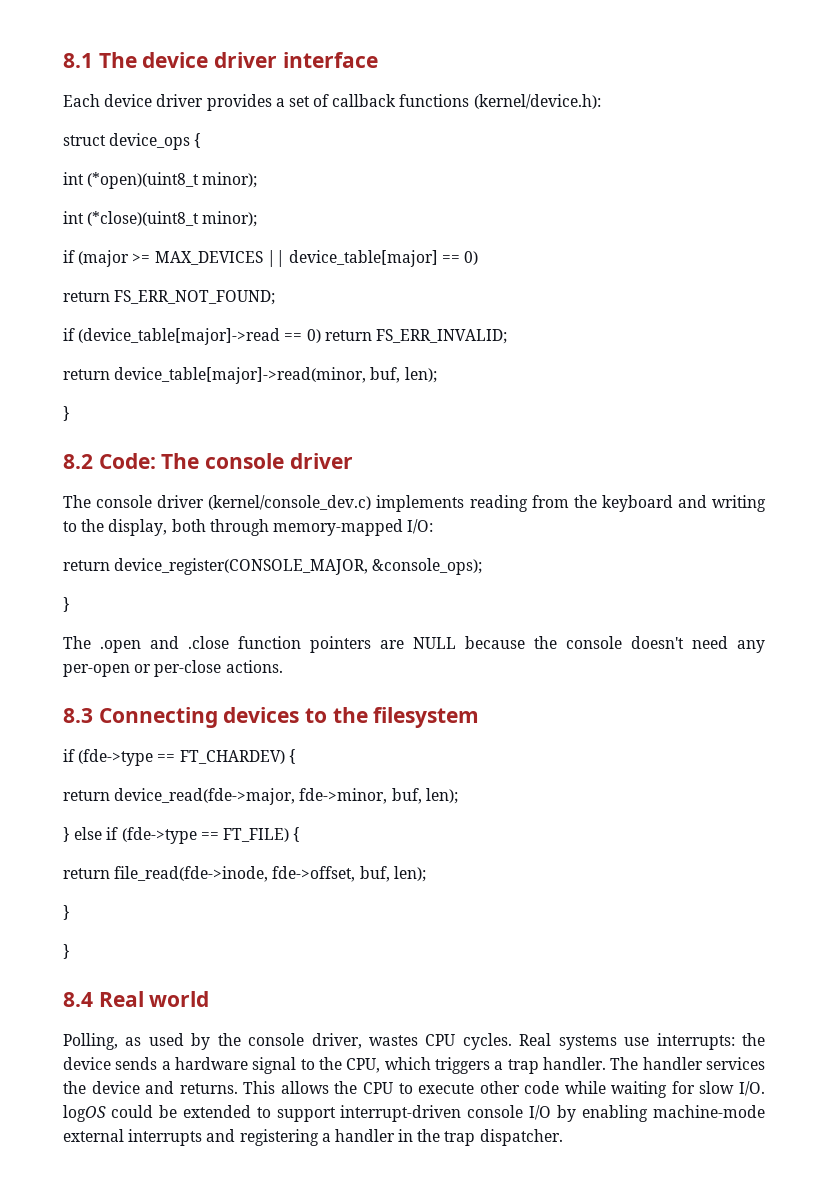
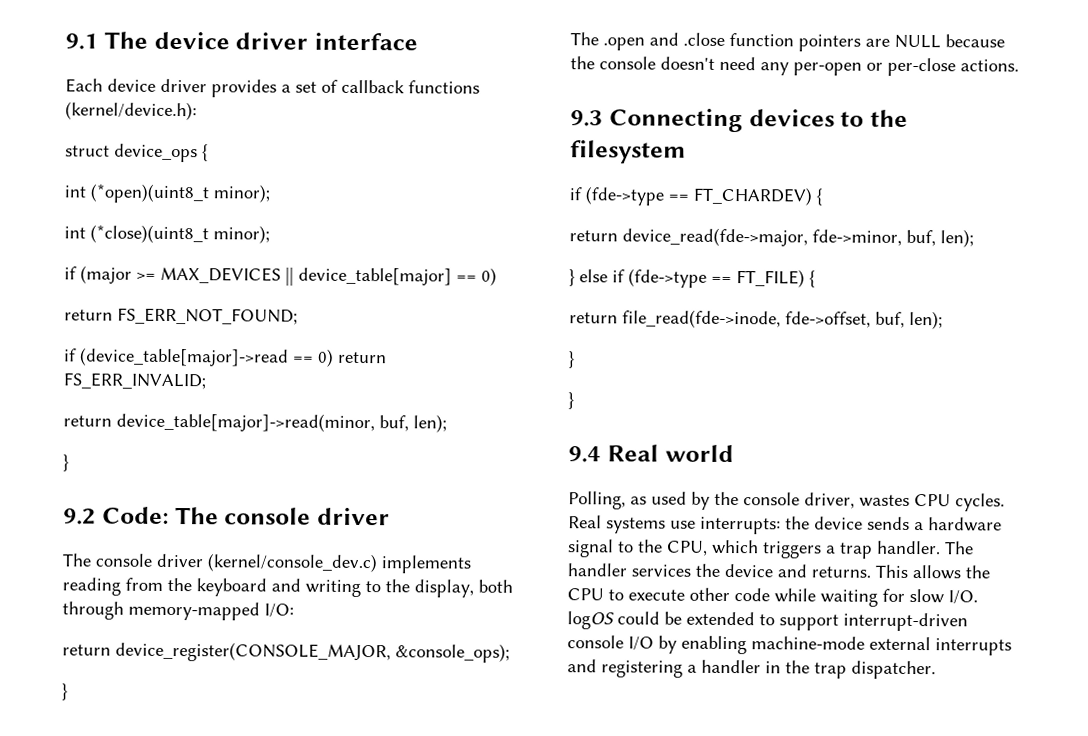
- 8.1 The device driver interface
+ 9.1 The device driver interface
- 8.2 Code: The console driver
+ 9.2 Code: The console driver
- 8.3 Connecting devices to the filesystem
+ 9.3 Connecting devices to the filesystem
- 8.4 Real world
+ 9.4 Real world

